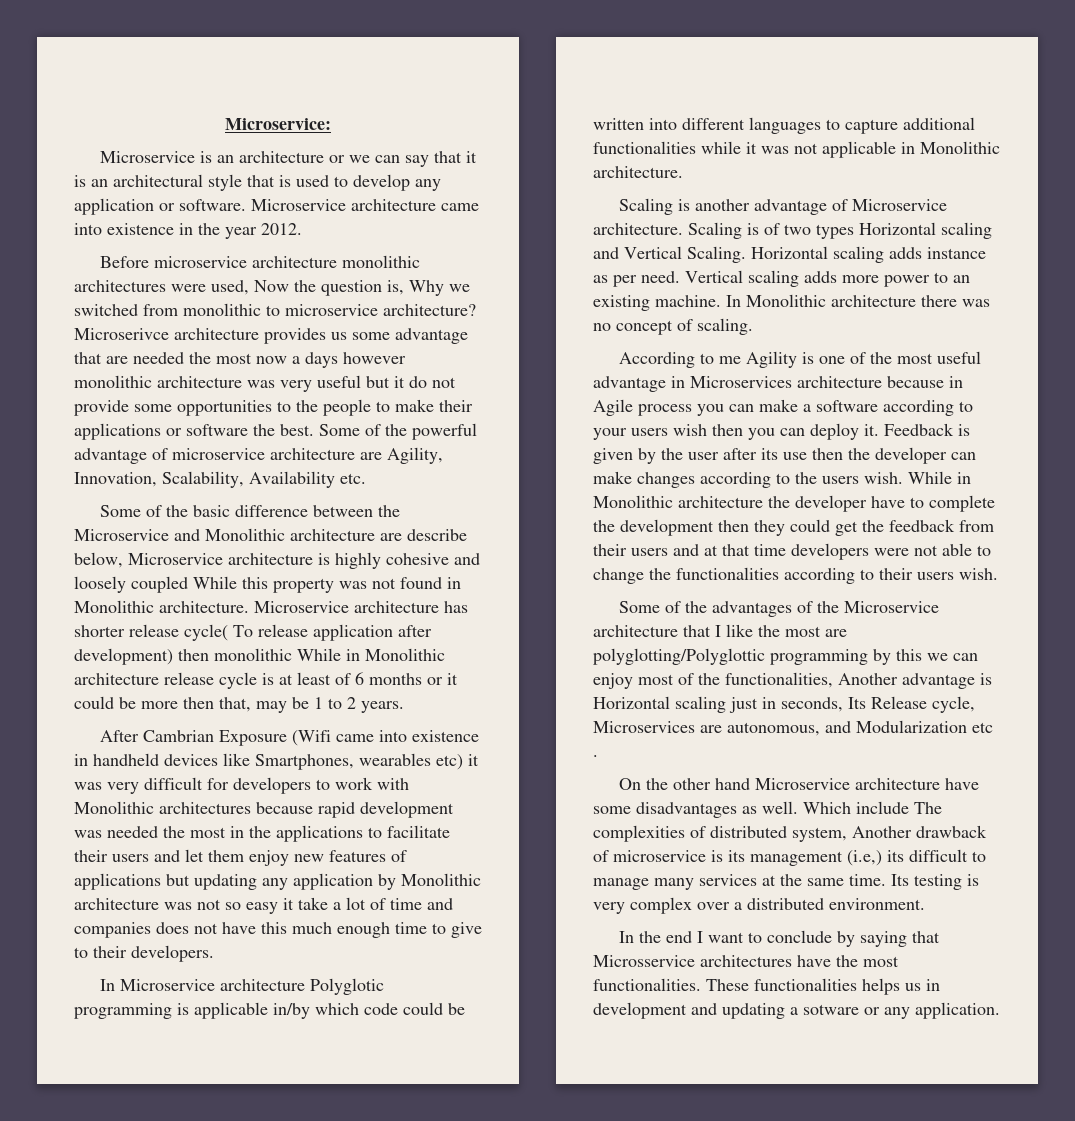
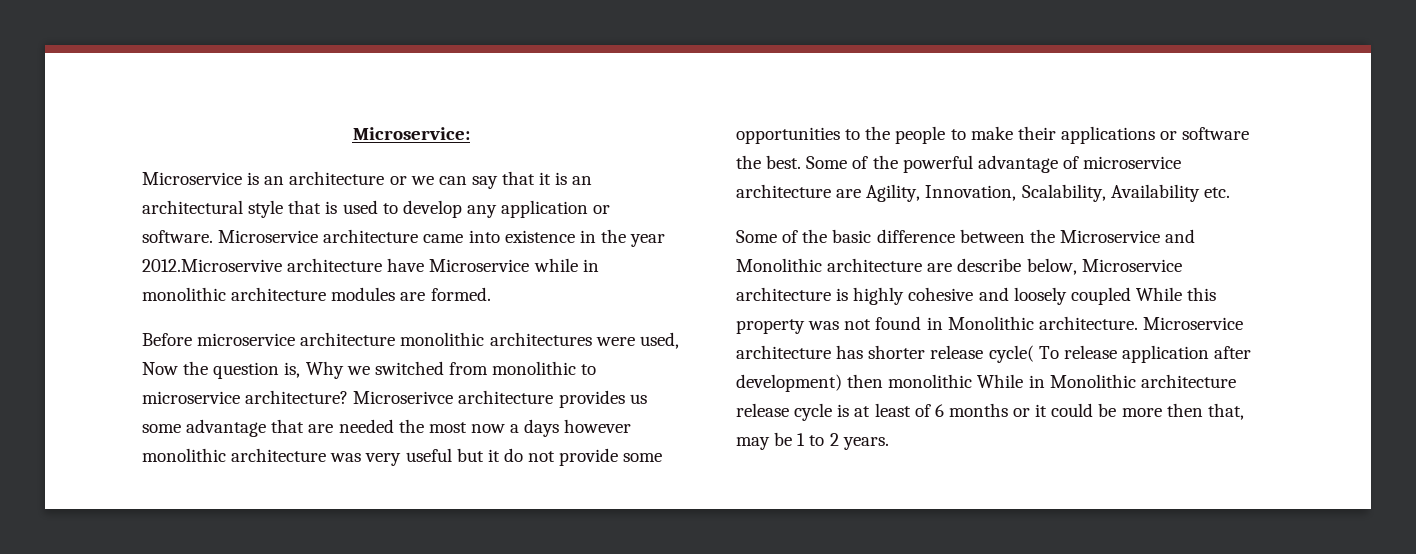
- Microservice architecture came into existence in the year 2012.
+ Microservice architecture came into existence in the year 2012.Microservive architecture have Microservice while in monolithic architecture modules are formed.
- After Cambrian Exposure (Wifi came into existence in handheld devices like Smartphones, wearables etc) it was very difficult for developers to work with Monolithic architectures because rapid development was needed the most in the applications to facilitate their users and let them enjoy new features of applications but updating any application by Monolithic architecture was not so easy it take a lot of time and companies does not have this much enough time to give to their developers.
- In Microservice architecture Polyglotic programming is applicable in/by which code could be written into different languages to capture additional functionalities while it was not applicable in Monolithic architecture.
- Scaling is another advantage of Microservice architecture. Scaling is of two types Horizontal scaling and Vertical Scaling. Horizontal scaling adds instance as per need. Vertical scaling adds more power to an existing machine. In Monolithic architecture there was no concept of scaling.
- According to me Agility is one of the most useful advantage in Microservices architecture because in Agile process you can make a software according to your users wish then you can deploy it. Feedback is given by the user after its use then the developer can make changes according to the users wish. While in Monolithic architecture the developer have to complete the development then they could get the feedback from their users and at that time developers were not able to change the functionalities according to their users wish.
- Some of the advantages of the Microservice architecture that I like the most are polyglotting/Polyglottic programming by this we can enjoy most of the functionalities, Another advantage is Horizontal scaling just in seconds, Its Release cycle, Microservices are autonomous, and Modularization etc .
- On the other hand Microservice architecture have some disadvantages as well. Which include The complexities of distributed system, Another drawback of microservice is its management (i.e,) its difficult to manage many services at the same time. Its testing is very complex over a distributed environment.
- In the end I want to conclude by saying that Microsservice architectures have the most functionalities. These functionalities helps us in development and updating a sotware or any application.

